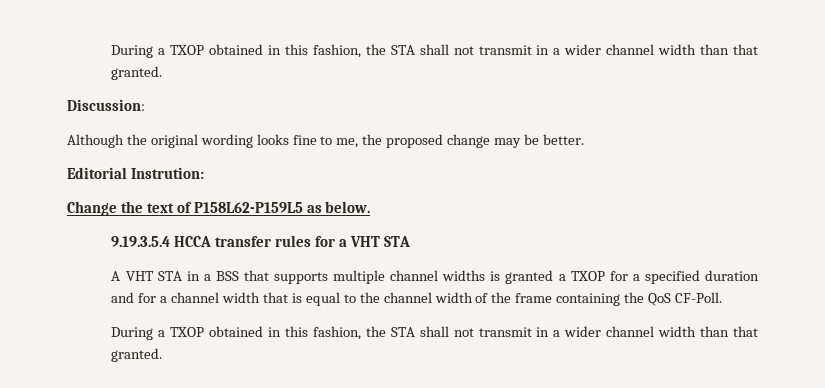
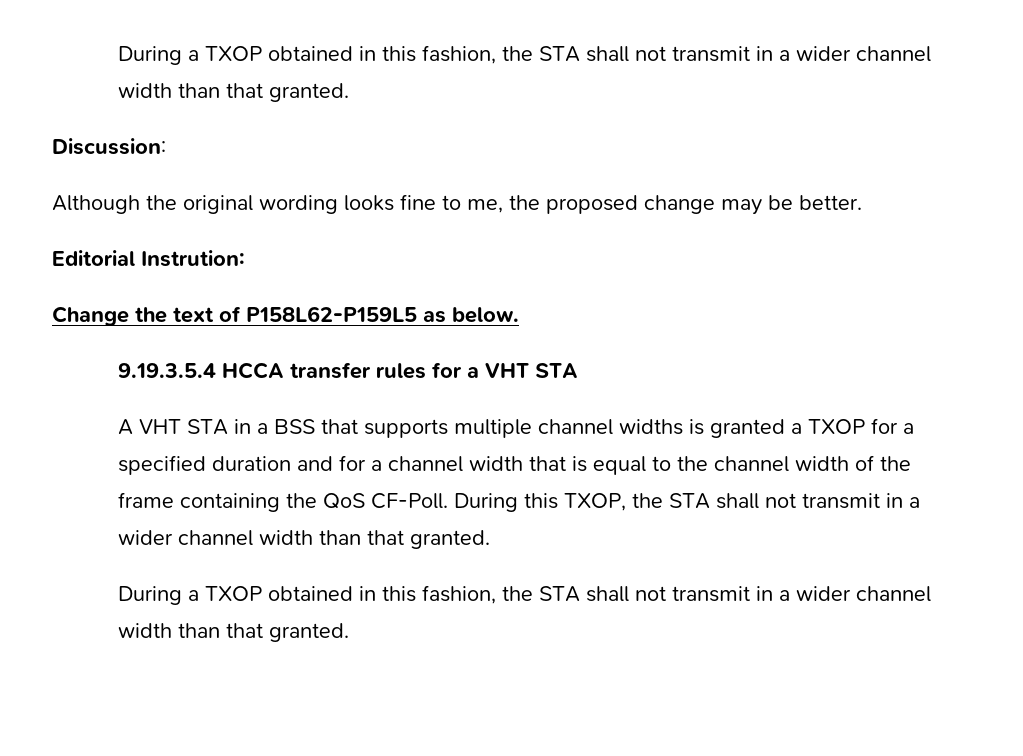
+ During this TXOP, the STA shall not transmit in a wider channel width than that granted.

